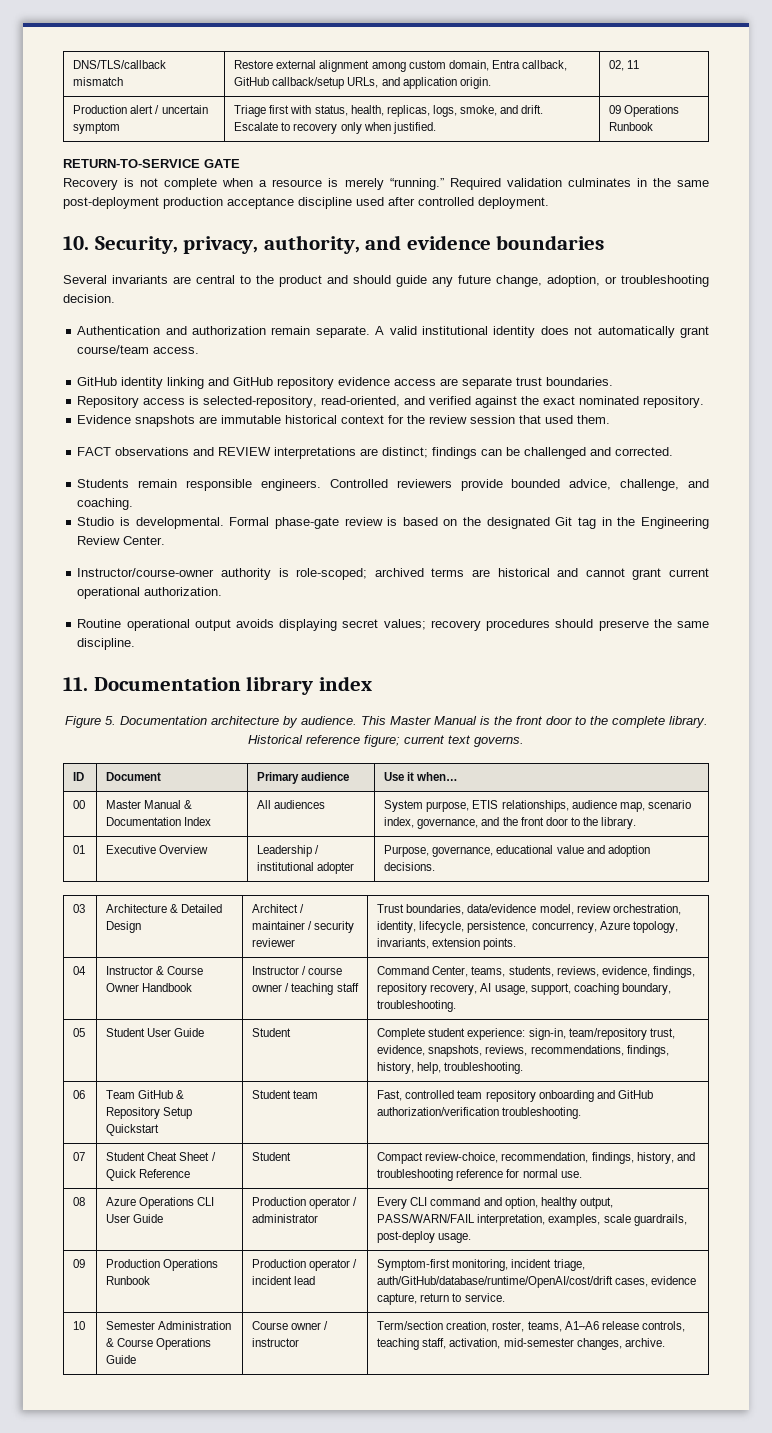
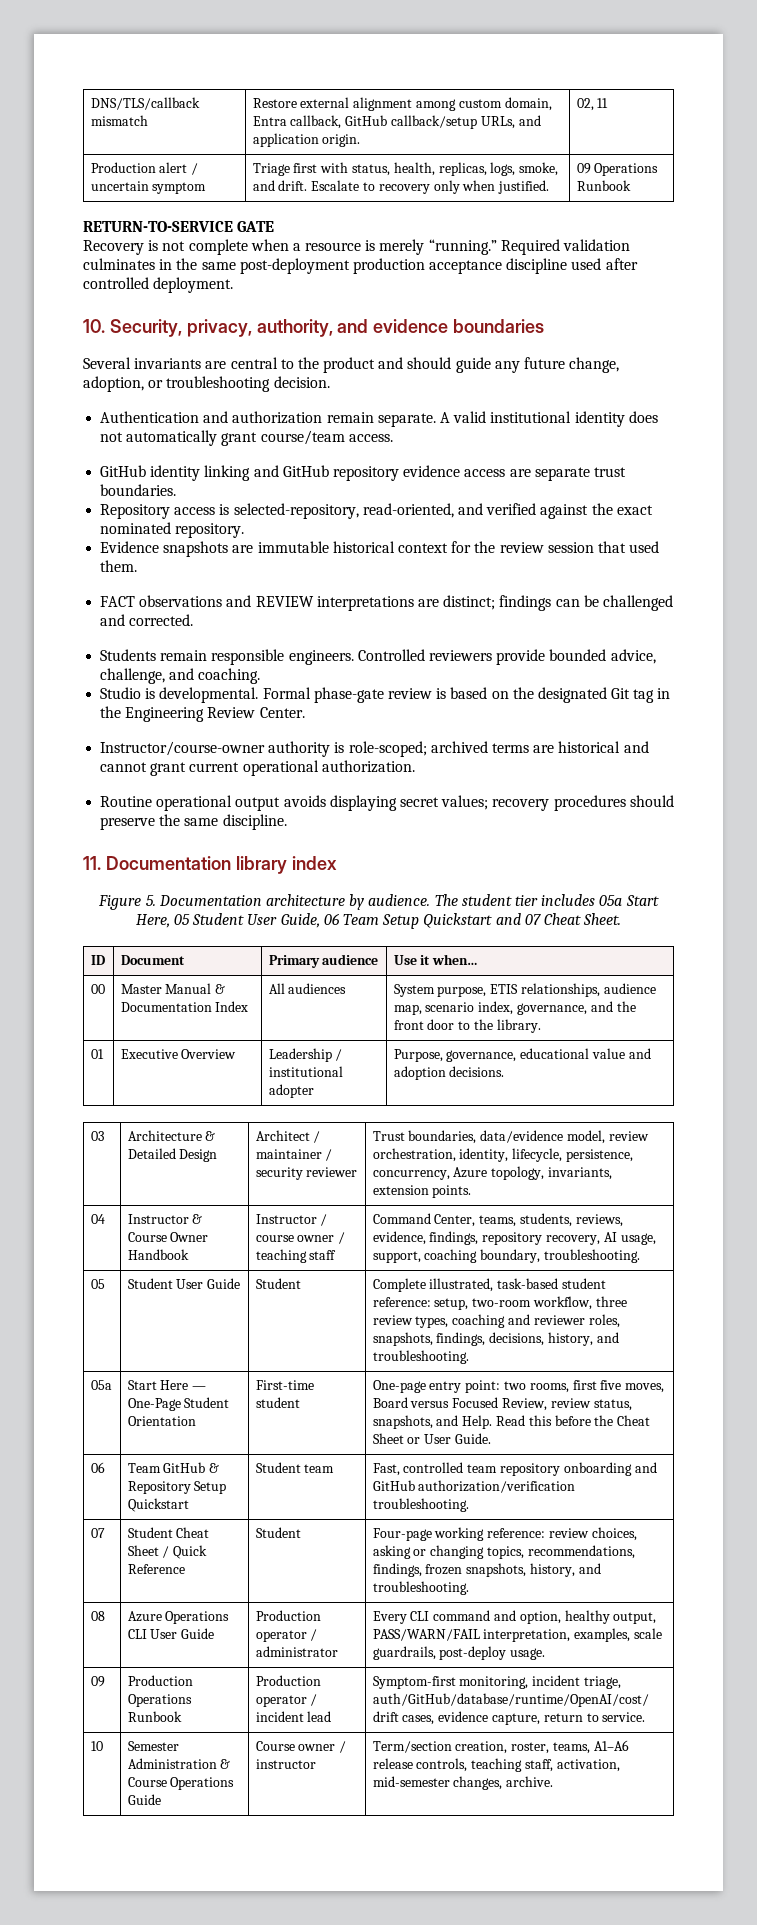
- This Master Manual is the front door to the complete library. Historical reference figure; current text governs.
+ The student tier includes 05a Start Here, 05 Student User Guide, 06 Team Setup Quickstart and 07 Cheat Sheet.
- 05 | Student User Guide | Student | Complete student experience: sign-in, team/repository trust, evidence, snapshots, reviews, recommendations, findings, history, help, troubleshooting.
+ 05 | Student User Guide | Student | Complete illustrated, task-based student reference: setup, two-room workflow, three review types, coaching and reviewer roles, snapshots, findings, decisions, history, and troubleshooting.
+ 05a | Start Here — One-Page Student Orientation | First-time student | One-page entry point: two rooms, first five moves, Board versus Focused Review, review status, snapshots, and Help. Read this before the Cheat Sheet or User Guide.
- 07 | Student Cheat Sheet / Quick Reference | Student | Compact review-choice, recommendation, findings, history, and troubleshooting reference for normal use.
+ 07 | Student Cheat Sheet / Quick Reference | Student | Four-page working reference: review choices, asking or changing topics, recommendations, findings, frozen snapshots, history, and troubleshooting.

